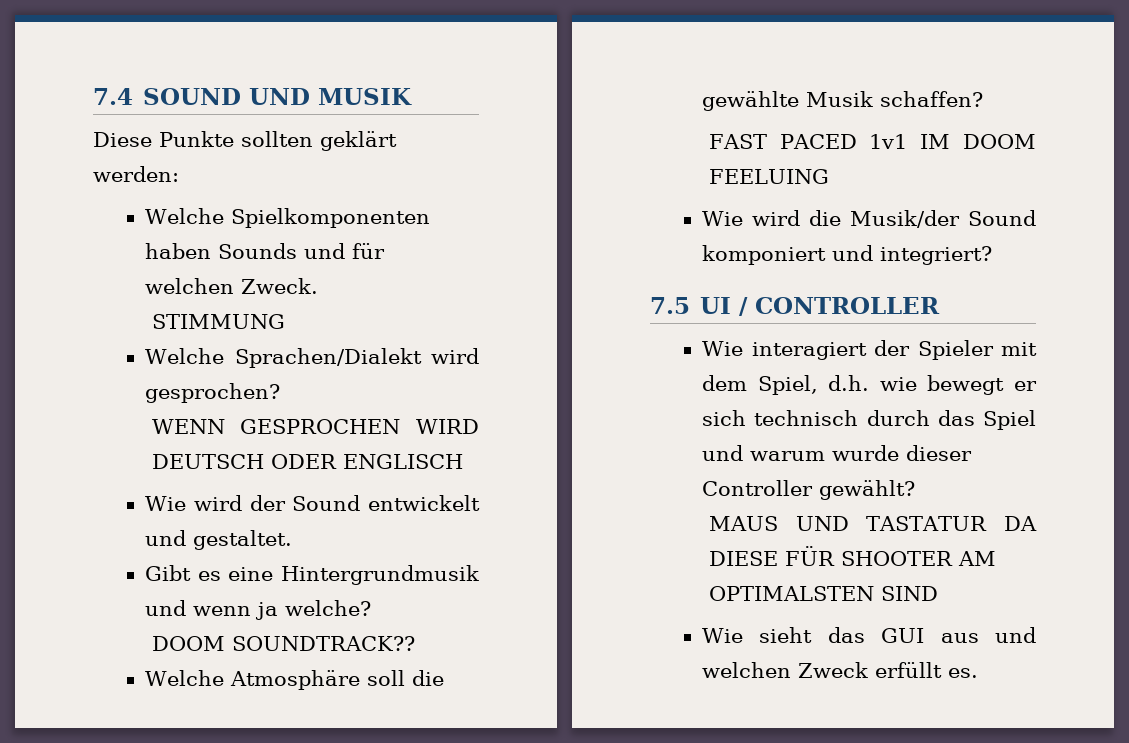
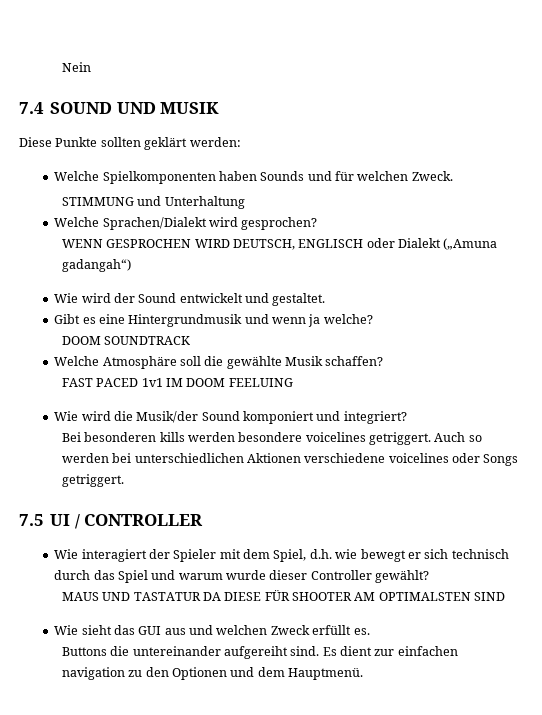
+ Nein
- STIMMUNG
+ STIMMUNG und Unterhaltung
- WENN GESPROCHEN WIRD DEUTSCH ODER ENGLISCH
+ WENN GESPROCHEN WIRD DEUTSCH, ENGLISCH oder Dialekt („Amuna gadangah“)
- DOOM SOUNDTRACK??
+ DOOM SOUNDTRACK
+ Bei besonderen kills werden besondere voicelines getriggert. Auch so werden bei unterschiedlichen Aktionen verschiedene voicelines oder Songs getriggert.
+ Buttons die untereinander aufgereiht sind. Es dient zur einfachen navigation zu den Optionen und dem Hauptmenü.

